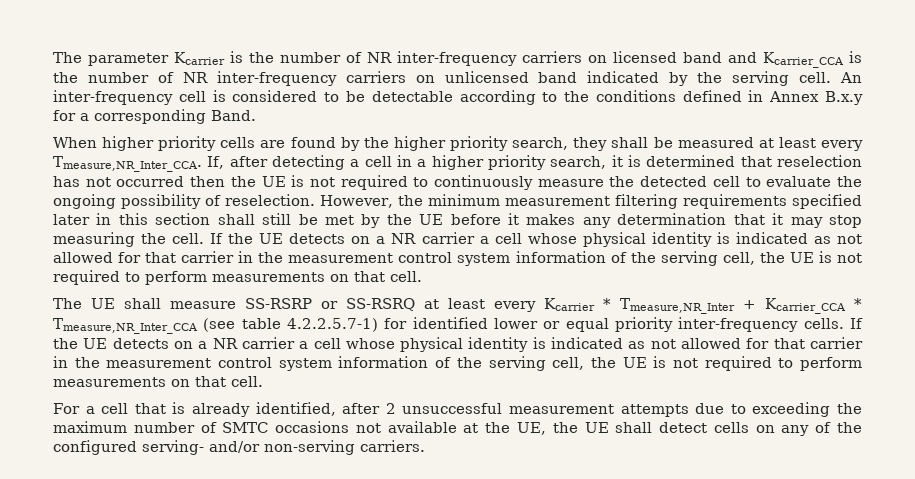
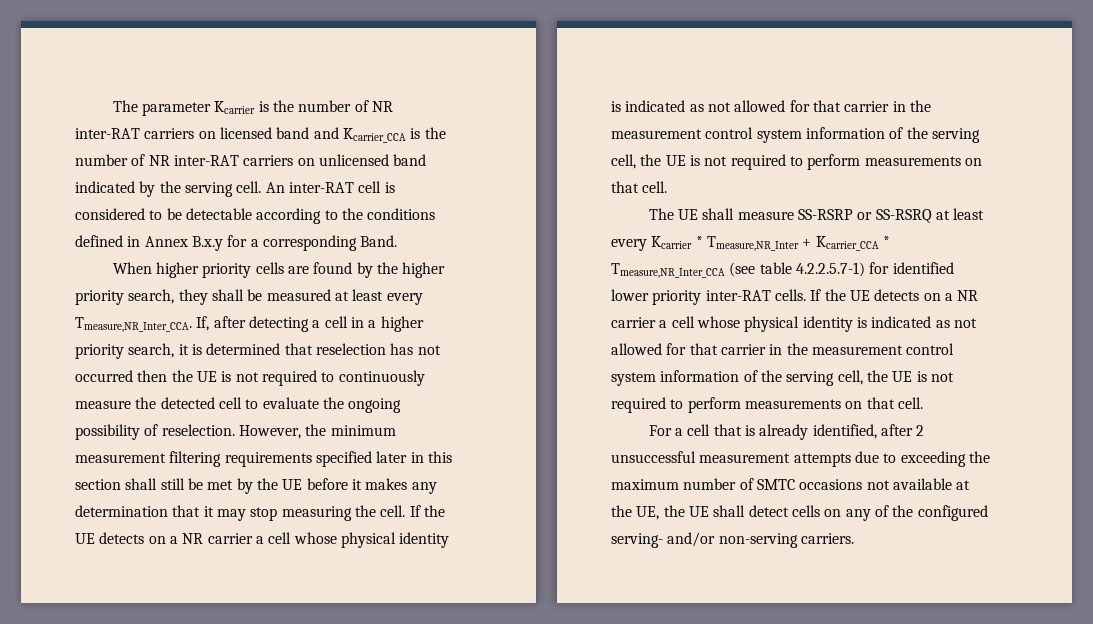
- The parameter Kcarrier is the number of NR inter-frequency carriers on licensed band and Kcarrier_CCA is the number of NR inter-frequency carriers on unlicensed band indicated by the serving cell.
+ The parameter Kcarrier is the number of NR inter-RAT carriers on licensed band and Kcarrier_CCA is the number of NR inter-RAT carriers on unlicensed band indicated by the serving cell.
- An inter-frequency cell is considered to be detectable according to the conditions defined in Annex B.x.y for a corresponding Band.
+ An inter-RAT cell is considered to be detectable according to the conditions defined in Annex B.x.y for a corresponding Band.
- The UE shall measure SS-RSRP or SS-RSRQ at least every Kcarrier * Tmeasure,NR_Inter + Kcarrier_CCA * Tmeasure,NR_Inter_CCA (see table 4.2.2.5.7-1) for identified lower or equal priority inter-frequency cells.
+ The UE shall measure SS-RSRP or SS-RSRQ at least every Kcarrier * Tmeasure,NR_Inter + Kcarrier_CCA * Tmeasure,NR_Inter_CCA (see table 4.2.2.5.7-1) for identified lower priority inter-RAT cells.

